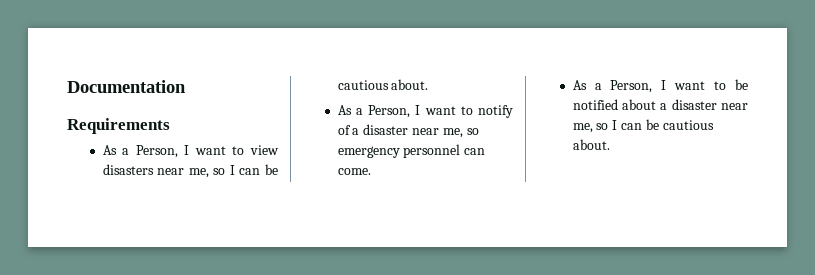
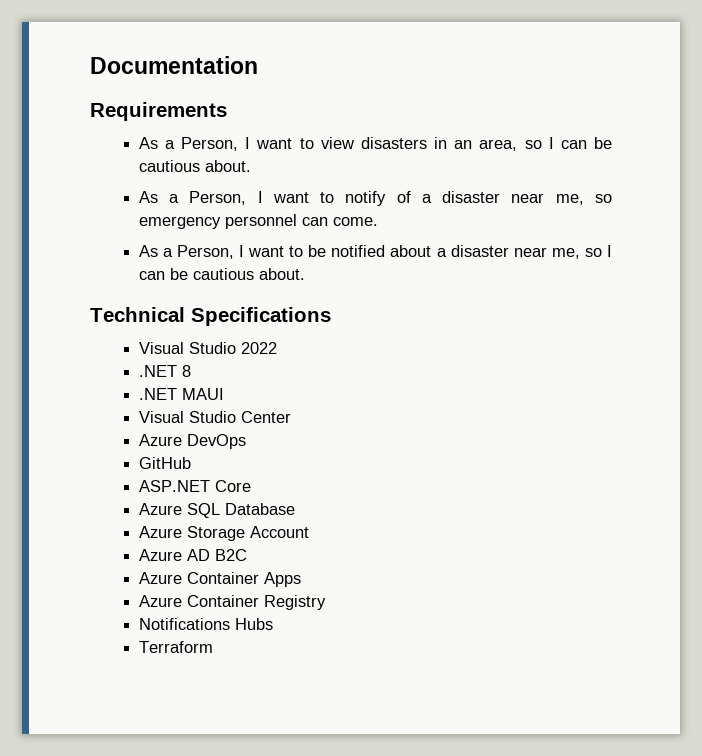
- As a Person, I want to view disasters near me, so I can be cautious about.
+ As a Person, I want to view disasters in an area, so I can be cautious about.
+ Technical Specifications
+ Visual Studio 2022
+ .NET 8
+ .NET MAUI
+ Visual Studio Center
+ Azure DevOps
+ GitHub
+ ASP.NET Core
+ Azure SQL Database
+ Azure Storage Account
+ Azure AD B2C
+ Azure Container Apps
+ Azure Container Registry
+ Notifications Hubs
+ Terraform

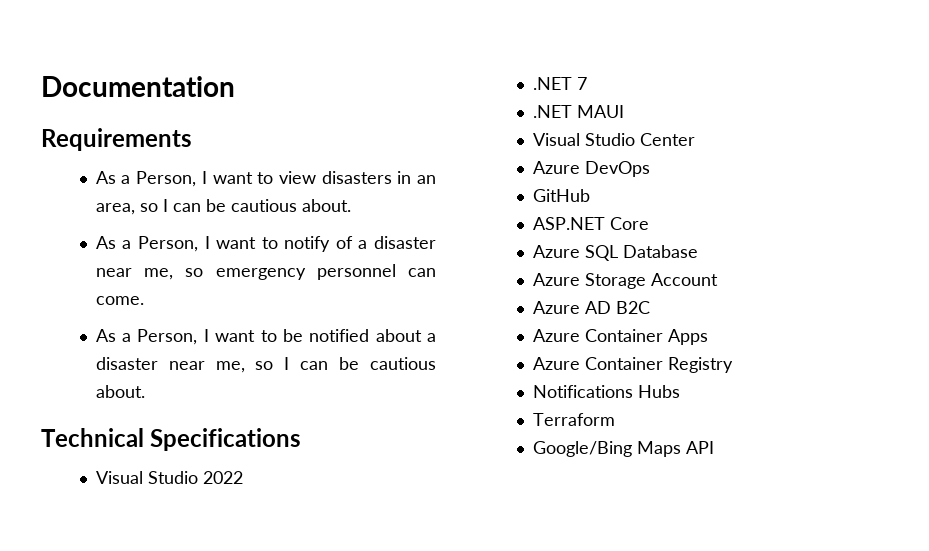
- .NET 8
+ .NET 7
+ Google/Bing Maps API

